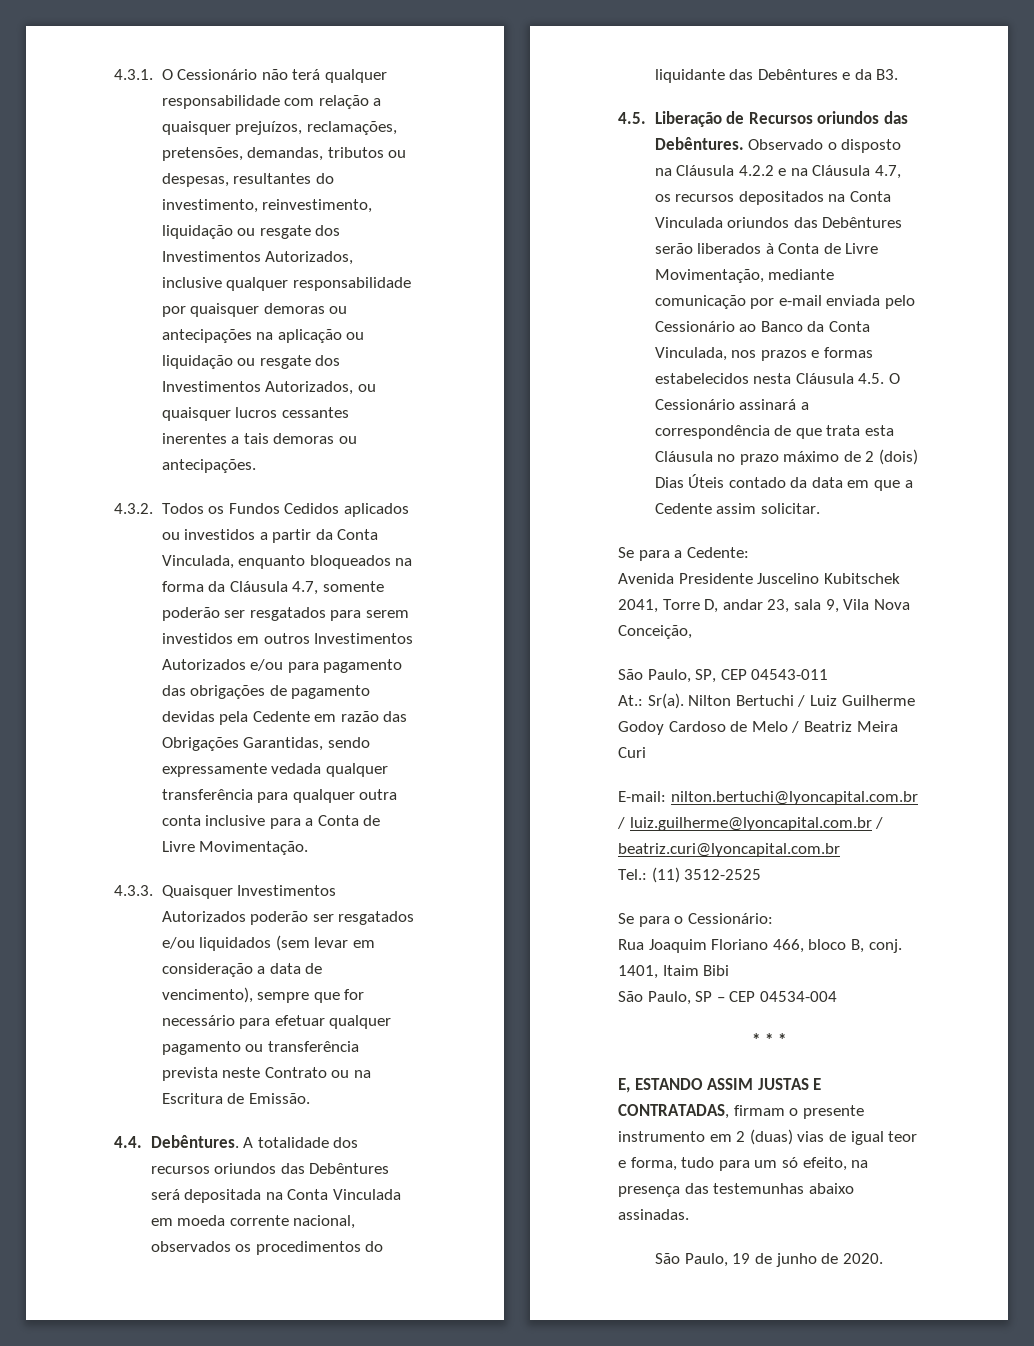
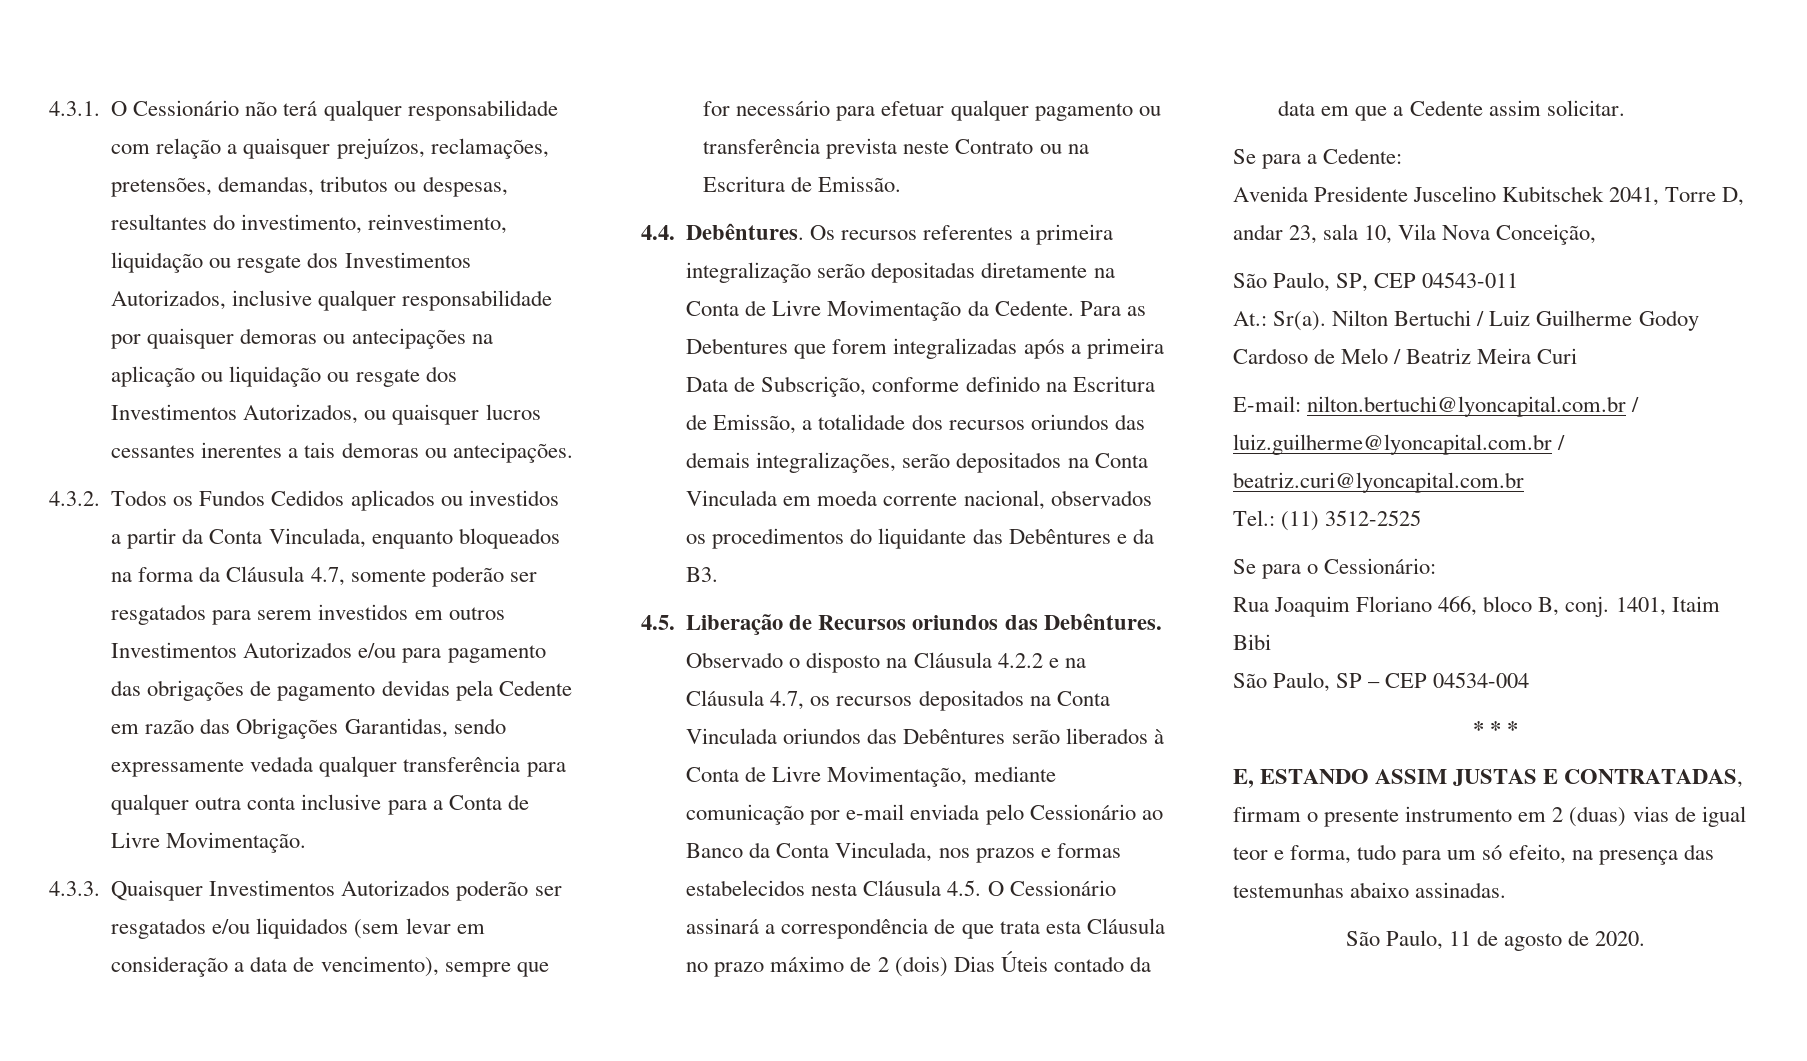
- A totalidade dos recursos oriundos das Debêntures será depositada na Conta Vinculada em moeda corrente nacional, observados os procedimentos do liquidante das Debêntures e da B3.
+ Os recursos referentes a primeira integralização serão depositadas diretamente na Conta de Livre Movimentação da Cedente. Para as Debentures que forem integralizadas após a primeira Data de Subscrição, conforme definido na Escritura de Emissão, a totalidade dos recursos oriundos das demais integralizações, serão depositados na Conta Vinculada em moeda corrente nacional, observados os procedimentos do liquidante das Debêntures e da B3.
- Avenida Presidente Juscelino Kubitschek 2041, Torre D, andar 23, sala 9, Vila Nova Conceição,
+ Avenida Presidente Juscelino Kubitschek 2041, Torre D, andar 23, sala 10, Vila Nova Conceição,
- São Paulo, 19 de junho de 2020.
+ São Paulo, 11 de agosto de 2020.

